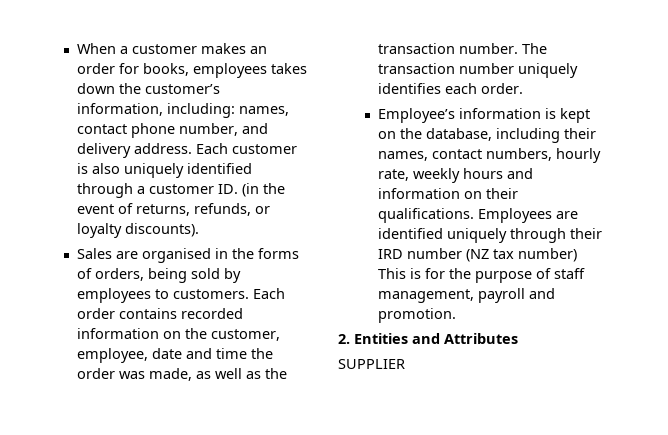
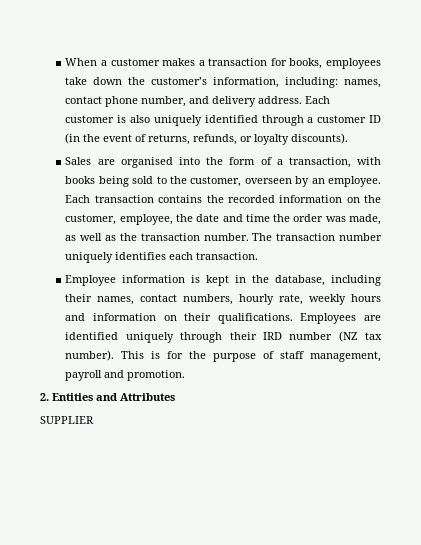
- When a customer makes an order for books, employees takes down the customer’s information, including: names, contact phone number, and delivery address.
+ When a customer makes a transaction for books, employees take down the customer’s information, including: names, contact phone number, and delivery address.
- Each customer is also uniquely identified through a customer ID. (in the event of returns, refunds, or loyalty discounts).
+ Each customer is also uniquely identified through a customer ID (in the event of returns, refunds, or loyalty discounts).
- Sales are organised in the forms of orders, being sold by employees to customers. Each order contains recorded information on the customer, employee, date and time the order was made, as well as the transaction number.
+ Sales are organised into the form of a transaction, with books being sold to the customer, overseen by an employee. Each transaction contains the recorded information on the customer, employee, the date and time the order was made, as well as the transaction number.
- The transaction number uniquely identifies each order.
- Employee’s information is kept on the database, including their names, contact numbers, hourly rate, weekly hours and information on their qualifications.
+ The transaction number uniquely identifies each transaction.
+ Employee information is kept in the database, including their names, contact numbers, hourly rate, weekly hours and information on their qualifications.
- Employees are identified uniquely through their IRD number (NZ tax number) This is for the purpose of staff management, payroll and promotion.
+ Employees are identified uniquely through their IRD number (NZ tax number). This is for the purpose of staff management, payroll and promotion.

